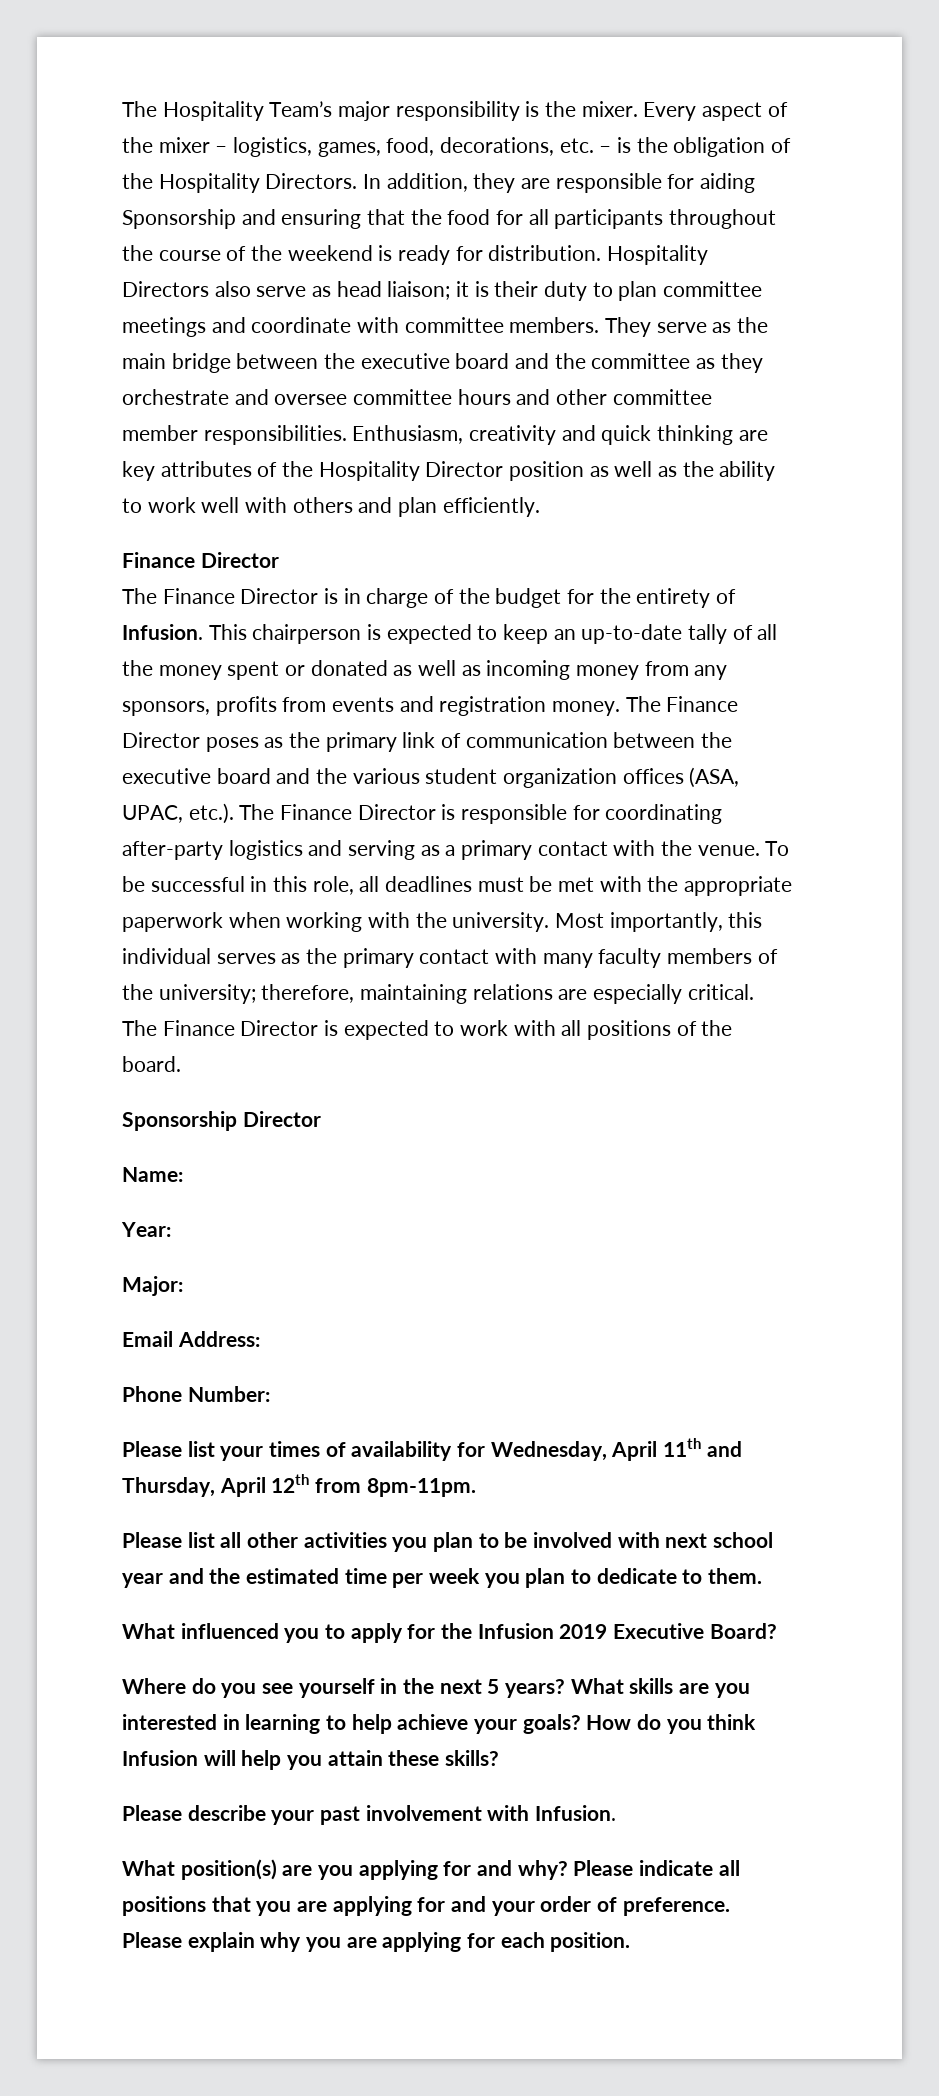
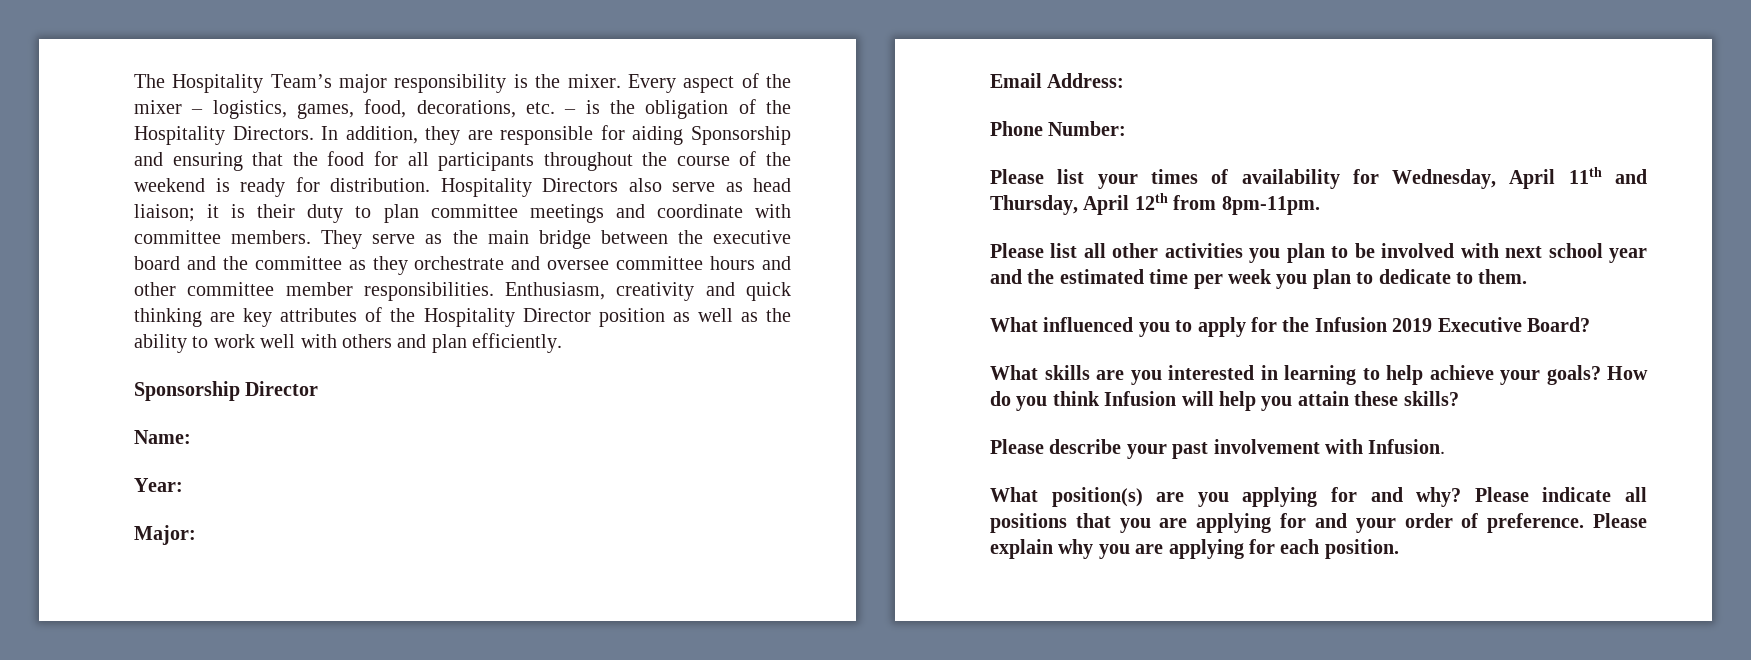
  Enthusiasm, creativity and quick thinking are key attributes of the Hospitality Director position as well as the ability to work well with others and plan efficiently.
- Finance Director
- The Finance Director is in charge of the budget for the entirety of Infusion. This chairperson is expected to keep an up-to-date tally of all the money spent or donated as well as incoming money from any sponsors, profits from events and registration money. The Finance Director poses as the primary link of communication between the executive board and the various student organization offices (ASA, UPAC, etc.). The Finance Director is responsible for coordinating after-party logistics and serving as a primary contact with the venue. To be successful in this role, all deadlines must be met with the appropriate paperwork when working with the university. Most importantly, this individual serves as the primary contact with many faculty members of the university; therefore, maintaining relations are especially critical. The Finance Director is expected to work with all positions of the board.
- Where do you see yourself in the next 5 years?

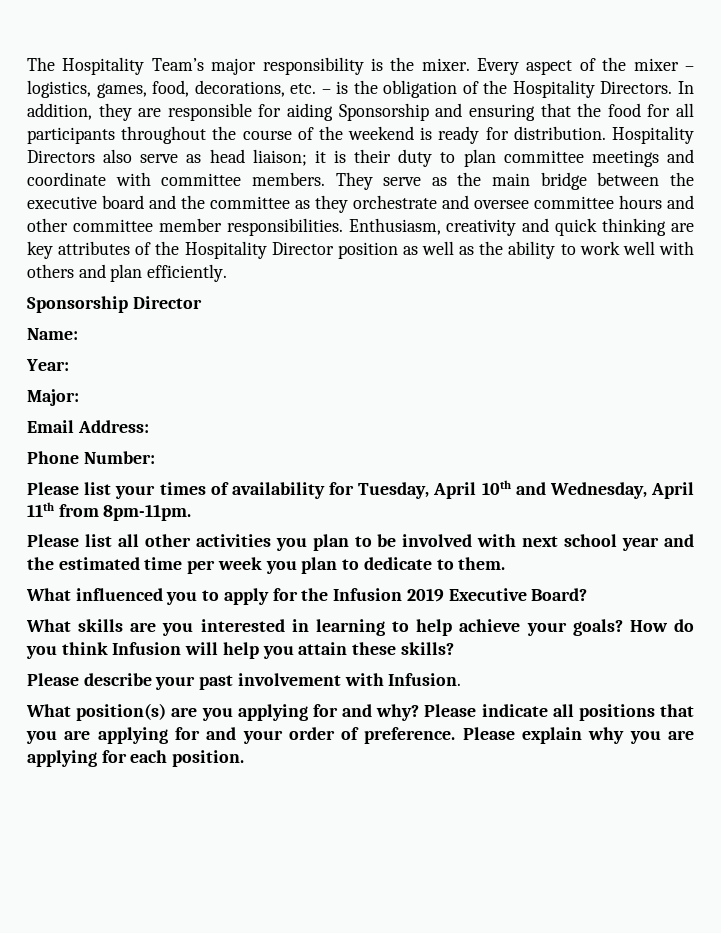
- Please list your times of availability for Wednesday, April 11th and Thursday, April 12th from 8pm-11pm.
+ Please list your times of availability for Tuesday, April 10th and Wednesday, April 11th from 8pm-11pm.

